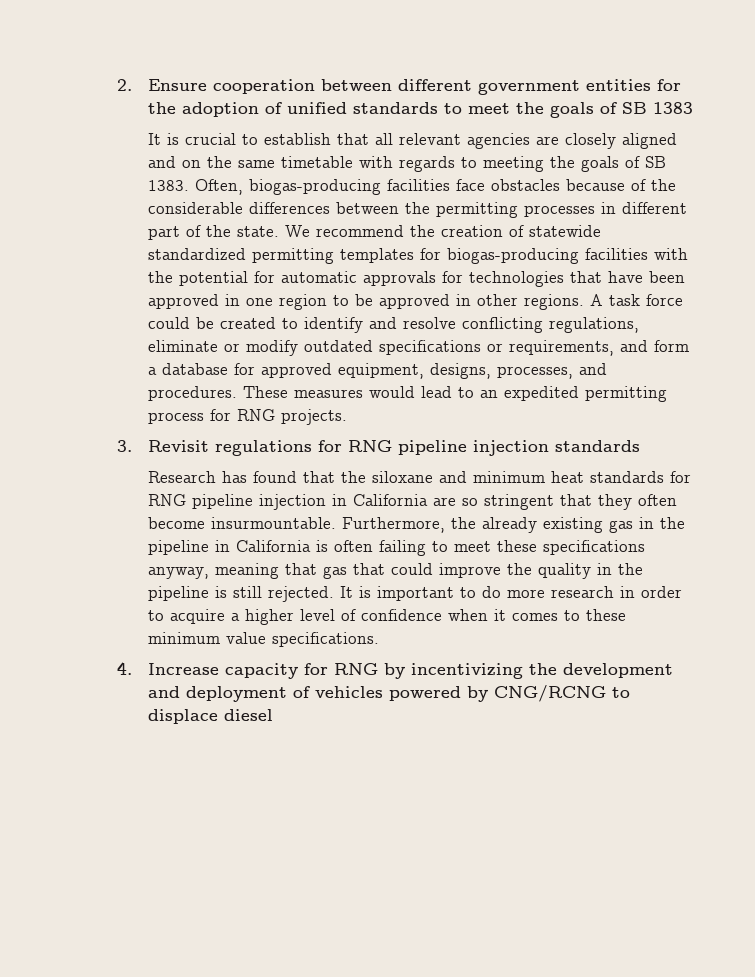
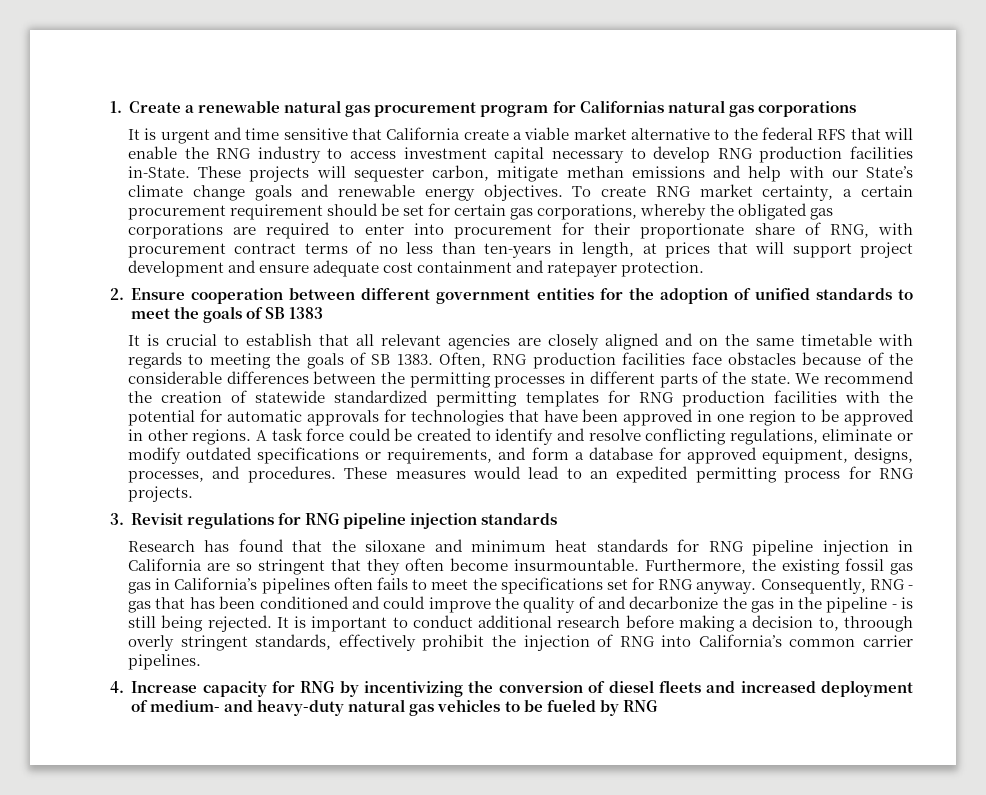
+ 1. Create a renewable natural gas procurement program for Californias natural gas corporations
+ It is urgent and time sensitive that California create a viable market alternative to the federal RFS that will enable the RNG industry to access investment capital necessary to develop RNG production facilities in-State. These projects will sequester carbon, mitigate methan emissions and help with our State’s climate change goals and renewable energy objectives. To create RNG market certainty, a certain procurement requirement should be set for certain gas corporations, whereby the obligated gas corporations are required to enter into procurement for their proportionate share of RNG, with procurement contract terms of no less than ten-years in length, at prices that will support project development and ensure adequate cost containment and ratepayer protection.
- Often, biogas-producing facilities face obstacles because of the considerable differences between the permitting processes in different part of the state.
+ Often, RNG production facilities face obstacles because of the considerable differences between the permitting processes in different parts of the state.
- We recommend the creation of statewide standardized permitting templates for biogas-producing facilities with the potential for automatic approvals for technologies that have been approved in one region to be approved in other regions.
+ We recommend the creation of statewide standardized permitting templates for RNG production facilities with the potential for automatic approvals for technologies that have been approved in one region to be approved in other regions.
- Furthermore, the already existing gas in the pipeline in California is often failing to meet these specifications anyway, meaning that gas that could improve the quality in the pipeline is still rejected.
+ Furthermore, the existing fossil gas gas in California’s pipelines often fails to meet the specifications set for RNG anyway. Consequently, RNG - gas that has been conditioned and could improve the quality of and decarbonize the gas in the pipeline - is still being rejected.
- It is important to do more research in order to acquire a higher level of confidence when it comes to these minimum value specifications.
+ It is important to conduct additional research before making a decision to, throough overly stringent standards, effectively prohibit the injection of RNG into California’s common carrier pipelines.
- 4. Increase capacity for RNG by incentivizing the development and deployment of vehicles powered by CNG/RCNG to displace diesel
+ 4. Increase capacity for RNG by incentivizing the conversion of diesel fleets and increased deployment of medium- and heavy-duty natural gas vehicles to be fueled by RNG

